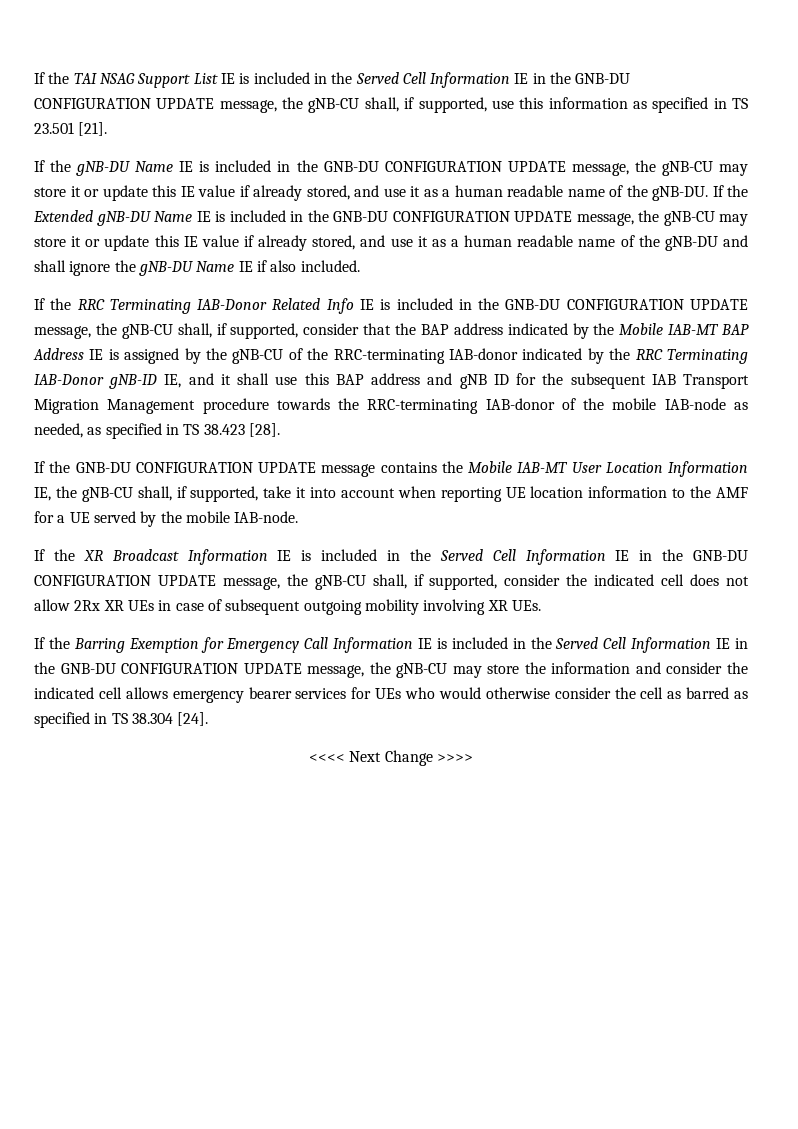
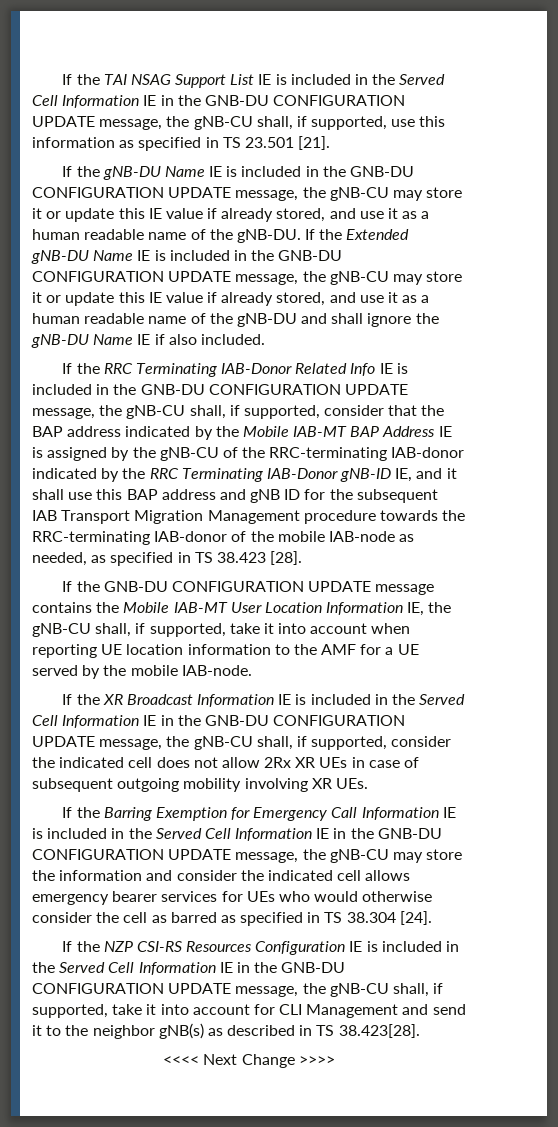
+ If the NZP CSI-RS Resources Configuration IE is included in the Served Cell Information IE in the GNB-DU CONFIGURATION UPDATE message, the gNB-CU shall, if supported, take it into account for CLI Management and send it to the neighbor gNB(s) as described in TS 38.423[28].

